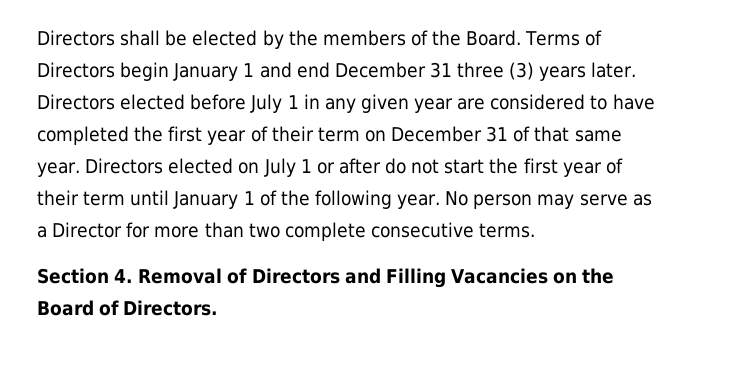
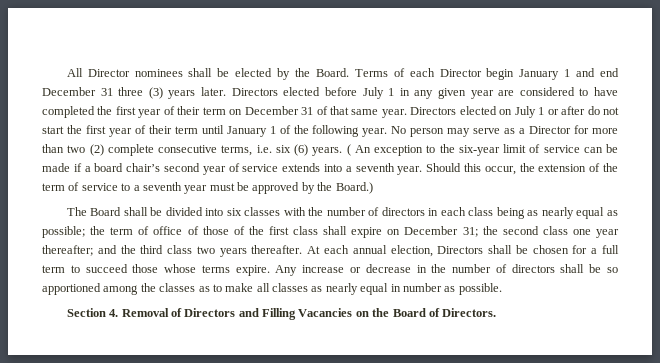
- Directors shall be elected by the members of the Board.
+ All Director nominees shall be elected by the Board.
- Terms of Directors begin January 1 and end December 31 three (3) years later.
+ Terms of each Director begin January 1 and end December 31 three (3) years later.
- No person may serve as a Director for more than two complete consecutive terms.
+ No person may serve as a Director for more than two (2) complete consecutive terms, i.e. six (6) years. ( An exception to the six-year limit of service can be made if a board chair’s second year of service extends into a seventh year. Should this occur, the extension of the term of service to a seventh year must be approved by the Board.)
+ The Board shall be divided into six classes with the number of directors in each class being as nearly equal as possible; the term of office of those of the first class shall expire on December 31; the second class one year thereafter; and the third class two years thereafter. At each annual election, Directors shall be chosen for a full term to succeed those whose terms expire. Any increase or decrease in the number of directors shall be so apportioned among the classes as to make all classes as nearly equal in number as possible.

